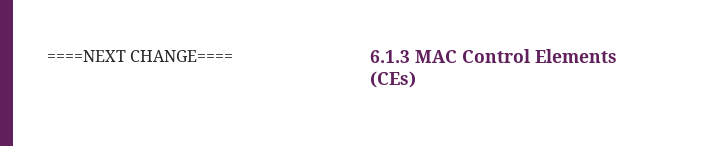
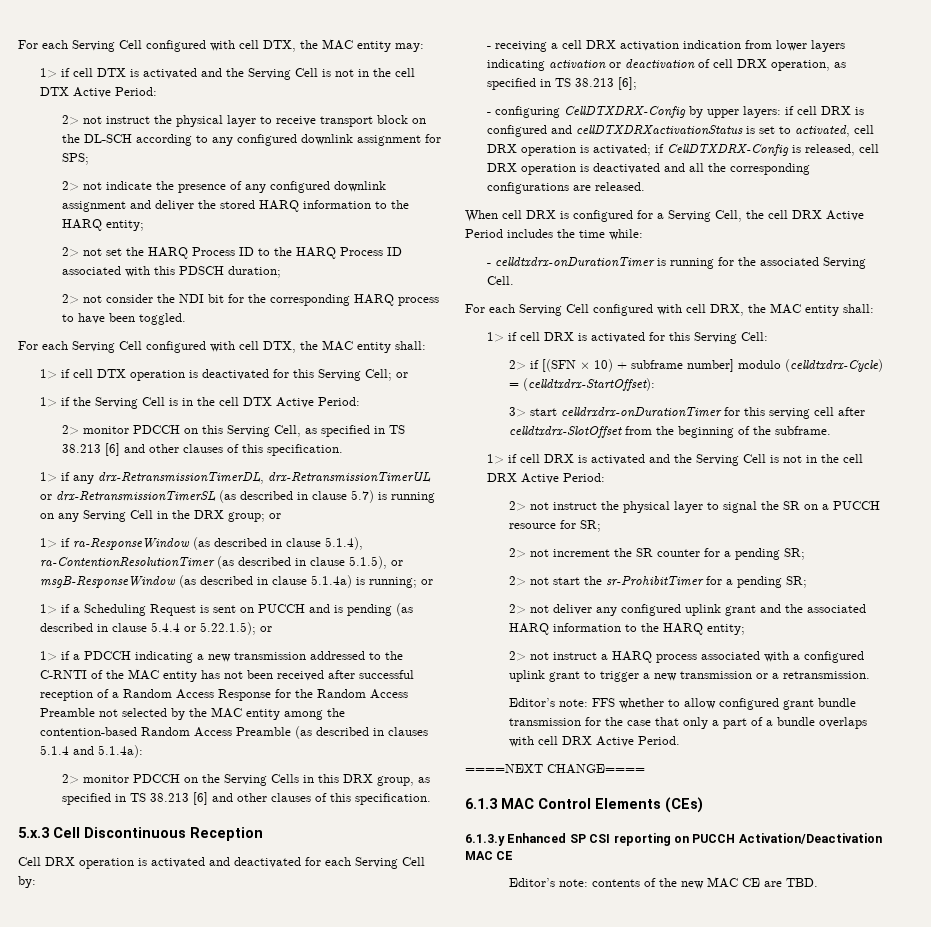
+ For each Serving Cell configured with cell DTX, the MAC entity may:
+ 1> if cell DTX is activated and the Serving Cell is not in the cell DTX Active Period:
+ 2> not instruct the physical layer to receive transport block on the DL-SCH according to any configured downlink assignment for SPS;
+ 2> not indicate the presence of any configured downlink assignment and deliver the stored HARQ information to the HARQ entity;
+ 2> not set the HARQ Process ID to the HARQ Process ID associated with this PDSCH duration;
+ 2> not consider the NDI bit for the corresponding HARQ process to have been toggled.
+ For each Serving Cell configured with cell DTX, the MAC entity shall:
+ 1> if cell DTX operation is deactivated for this Serving Cell; or
+ 1> if the Serving Cell is in the cell DTX Active Period:
+ 2> monitor PDCCH on this Serving Cell, as specified in TS 38.213 [6] and other clauses of this specification.
+ 1> if any drx-RetransmissionTimerDL, drx-RetransmissionTimerUL or drx-RetransmissionTimerSL (as described in clause 5.7) is running on any Serving Cell in the DRX group; or
+ 1> if ra-ResponseWindow (as described in clause 5.1.4), ra-ContentionResolutionTimer (as described in clause 5.1.5), or msgB-ResponseWindow (as described in clause 5.1.4a) is running; or
+ 1> if a Scheduling Request is sent on PUCCH and is pending (as described in clause 5.4.4 or 5.22.1.5); or
+ 1> if a PDCCH indicating a new transmission addressed to the C-RNTI of the MAC entity has not been received after successful reception of a Random Access Response for the Random Access Preamble not selected by the MAC entity among the contention-based Random Access Preamble (as described in clauses 5.1.4 and 5.1.4a):
+ 2> monitor PDCCH on the Serving Cells in this DRX group, as specified in TS 38.213 [6] and other clauses of this specification.
+ 5.x.3 Cell Discontinuous Reception
+ Cell DRX operation is activated and deactivated for each Serving Cell by:
+ - receiving a cell DRX activation indication from lower layers indicating activation or deactivation of cell DRX operation, as specified in TS 38.213 [6];
+ - configuring CellDTXDRX-Config by upper layers: if cell DRX is configured and cellDTXDRXactivationStatus is set to activated, cell DRX operation is activated; if CellDTXDRX-Config is released, cell DRX operation is deactivated and all the corresponding configurations are released.
+ When cell DRX is configured for a Serving Cell, the cell DRX Active Period includes the time while:
+ - celldtxdrx-onDurationTimer is running for the associated Serving Cell.
+ For each Serving Cell configured with cell DRX, the MAC entity shall:
+ 1> if cell DRX is activated for this Serving Cell:
+ 2> if [(SFN × 10) + subframe number] modulo (celldtxdrx-Cycle) = (celldtxdrx-StartOffset):
+ 3> start celldrxdrx-onDurationTimer for this serving cell after celldtxdrx-SlotOffset from the beginning of the subframe.
+ 1> if cell DRX is activated and the Serving Cell is not in the cell DRX Active Period:
+ 2> not instruct the physical layer to signal the SR on a PUCCH resource for SR;
+ 2> not increment the SR counter for a pending SR;
+ 2> not start the sr-ProhibitTimer for a pending SR;
+ 2> not deliver any configured uplink grant and the associated HARQ information to the HARQ entity;
+ 2> not instruct a HARQ process associated with a configured uplink grant to trigger a new transmission or a retransmission.
+ Editor’s note: FFS whether to allow configured grant bundle transmission for the case that only a part of a bundle overlaps with cell DRX Active Period.
+ 6.1.3.y Enhanced SP CSI reporting on PUCCH Activation/Deactivation MAC CE
+ Editor’s note: contents of the new MAC CE are TBD.

